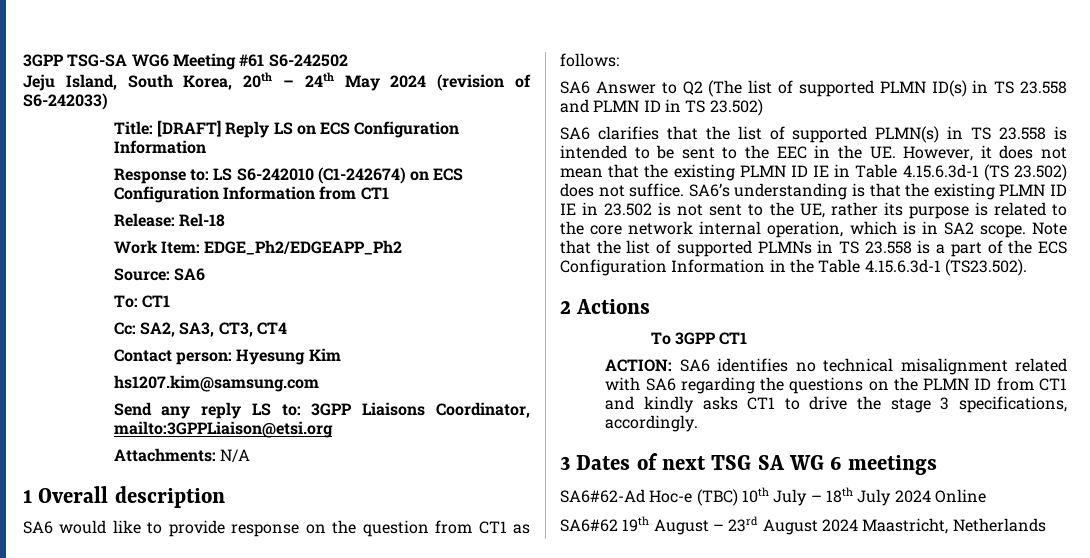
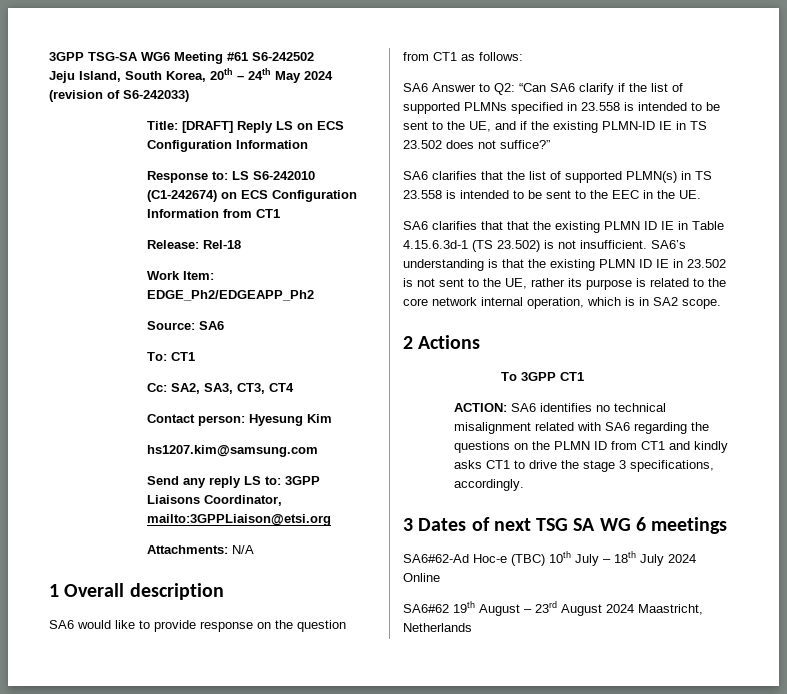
- SA6 Answer to Q2 (The list of supported PLMN ID(s) in TS 23.558 and PLMN ID in TS 23.502)
+ SA6 Answer to Q2: “Can SA6 clarify if the list of supported PLMNs specified in 23.558 is intended to be sent to the UE, and if the existing PLMN-ID IE in TS 23.502 does not suffice?”
- SA6 clarifies that the list of supported PLMN(s) in TS 23.558 is intended to be sent to the EEC in the UE. However, it does not mean that the existing PLMN ID IE in Table 4.15.6.3d-1 (TS 23.502) does not suffice.
+ SA6 clarifies that the list of supported PLMN(s) in TS 23.558 is intended to be sent to the EEC in the UE.
+ SA6 clarifies that that the existing PLMN ID IE in Table 4.15.6.3d-1 (TS 23.502) is not insufficient.
- Note that the list of supported PLMNs in TS 23.558 is a part of the ECS Configuration Information in the Table 4.15.6.3d-1 (TS23.502).

